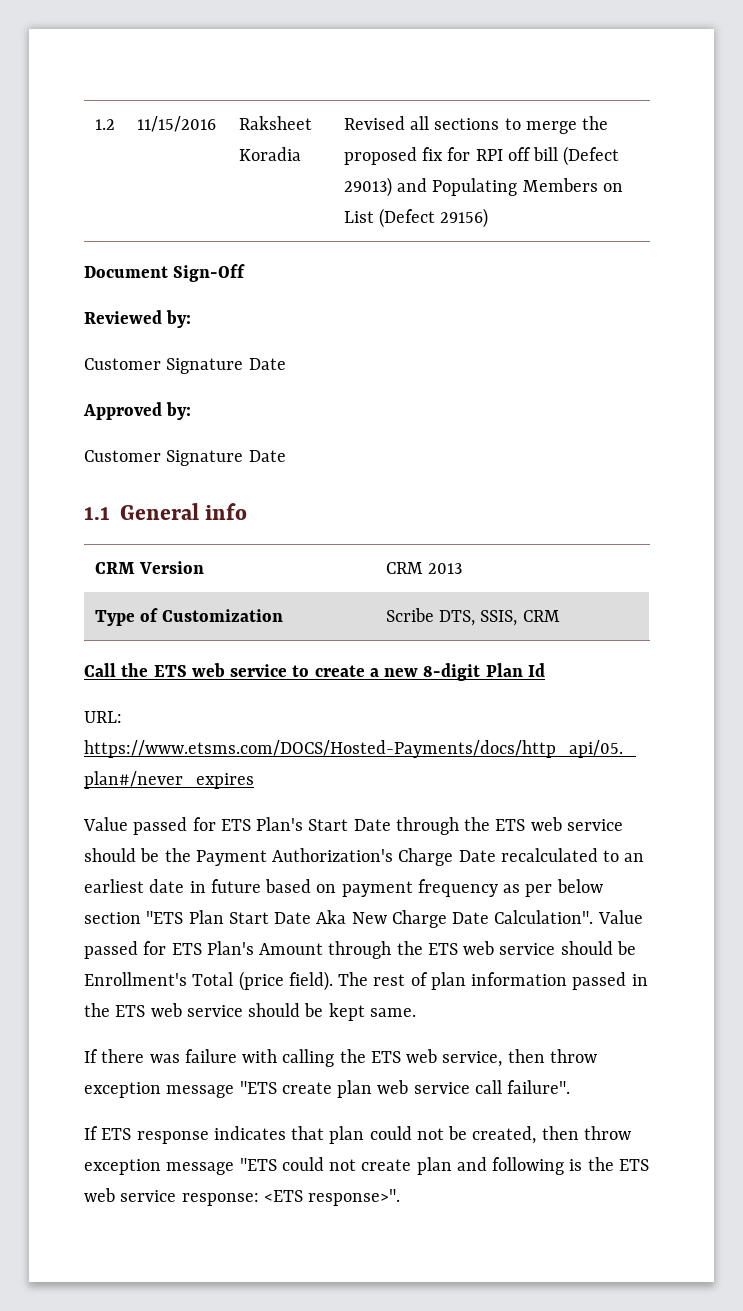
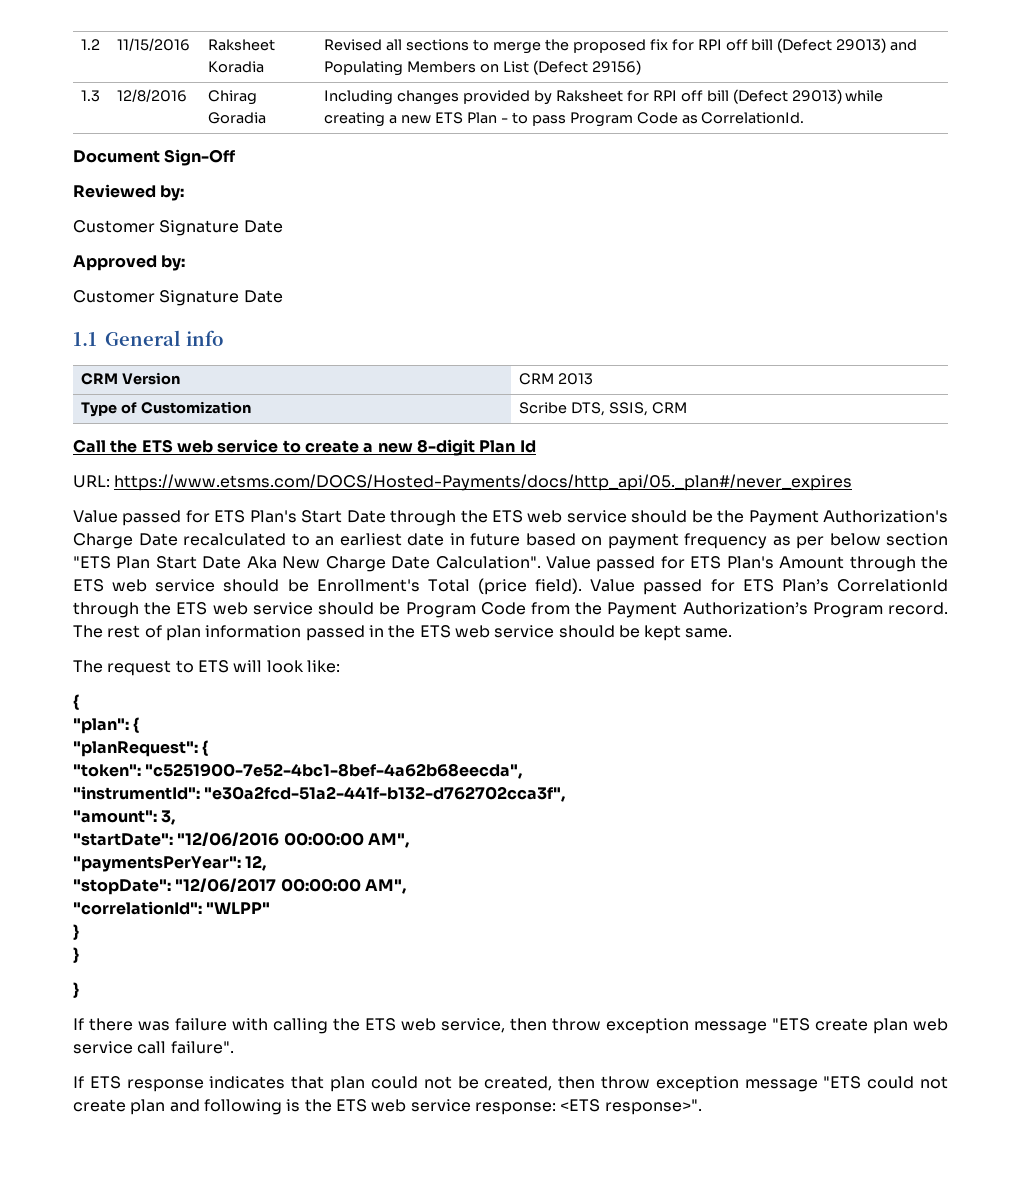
+ 1.3 | 12/8/2016 | Chirag Goradia | Including changes provided by Raksheet for RPI off bill (Defect 29013) while creating a new ETS Plan - to pass Program Code as CorrelationId.
+ Value passed for ETS Plan’s CorrelationId through the ETS web service should be Program Code from the Payment Authorization’s Program record.
+ The request to ETS will look like:
+ {
+ "plan": {
+ "planRequest": {
+ "token": "c5251900-7e52-4bc1-8bef-4a62b68eecda",
+ "instrumentId": "e30a2fcd-51a2-441f-b132-d762702cca3f",
+ "amount": 3,
+ "startDate": "12/06/2016 00:00:00 AM",
+ "paymentsPerYear": 12,
+ "stopDate": "12/06/2017 00:00:00 AM",
+ "correlationId": "WLPP"
+ }
+ }
+ }

